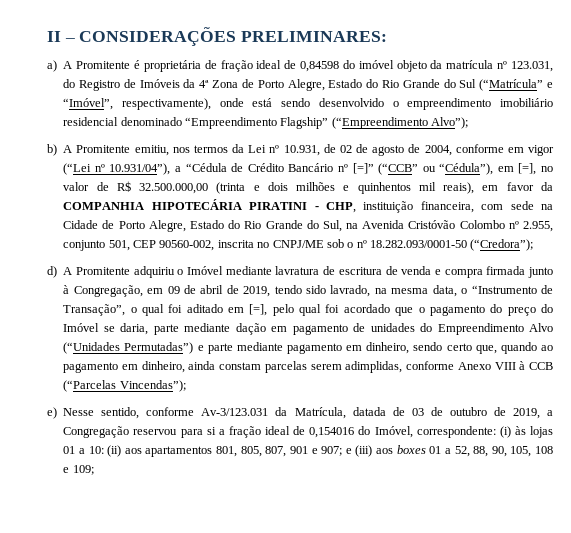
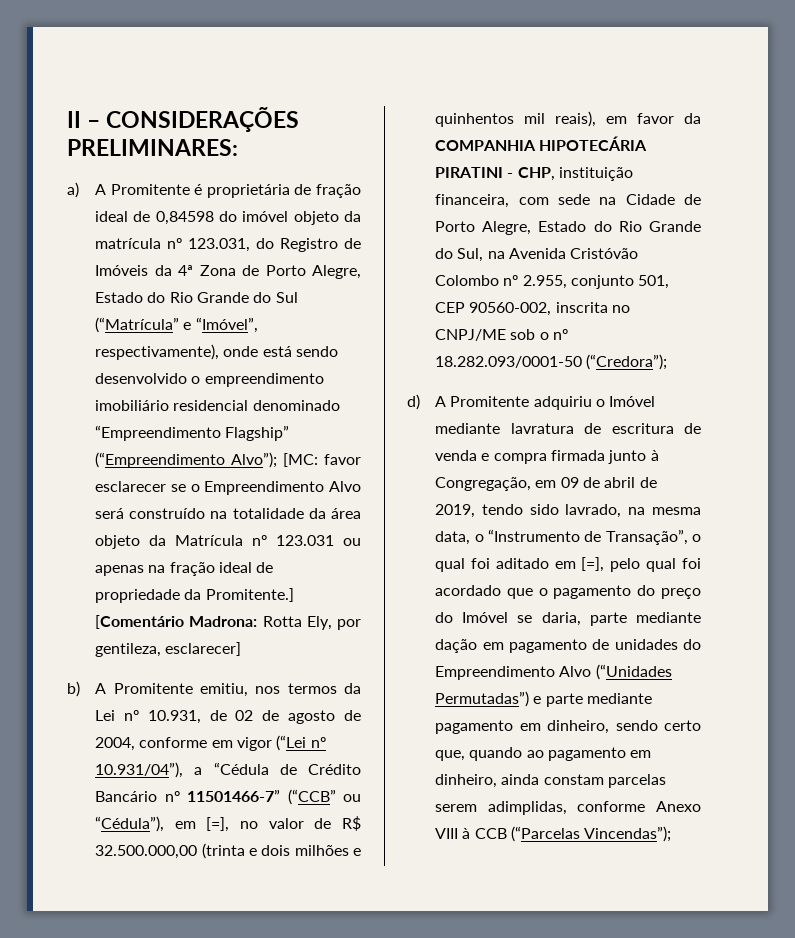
- a) A Promitente é proprietária de fração ideal de 0,84598 do imóvel objeto da matrícula nº 123.031, do Registro de Imóveis da 4ª Zona de Porto Alegre, Estado do Rio Grande do Sul (“Matrícula” e “Imóvel”, respectivamente), onde está sendo desenvolvido o empreendimento imobiliário residencial denominado “Empreendimento Flagship” (“Empreendimento Alvo”);
+ a) A Promitente é proprietária de fração ideal de 0,84598 do imóvel objeto da matrícula nº 123.031, do Registro de Imóveis da 4ª Zona de Porto Alegre, Estado do Rio Grande do Sul (“Matrícula” e “Imóvel”, respectivamente), onde está sendo desenvolvido o empreendimento imobiliário residencial denominado “Empreendimento Flagship” (“Empreendimento Alvo”); [MC: favor esclarecer se o Empreendimento Alvo será construído na totalidade da área objeto da Matrícula nº 123.031 ou apenas na fração ideal de propriedade da Promitente.] [Comentário Madrona: Rotta Ely, por gentileza, esclarecer]
- b) A Promitente emitiu, nos termos da Lei nº 10.931, de 02 de agosto de 2004, conforme em vigor (“Lei nº 10.931/04”), a “Cédula de Crédito Bancário nº [=]” (“CCB” ou “Cédula”), em [=], no valor de R$ 32.500.000,00 (trinta e dois milhões e quinhentos mil reais), em favor da COMPANHIA HIPOTECÁRIA PIRATINI - CHP, instituição financeira, com sede na Cidade de Porto Alegre, Estado do Rio Grande do Sul, na Avenida Cristóvão Colombo nº 2.955, conjunto 501, CEP 90560-002, inscrita no CNPJ/ME sob o nº 18.282.093/0001-50 (“Credora”);
+ b) A Promitente emitiu, nos termos da Lei nº 10.931, de 02 de agosto de 2004, conforme em vigor (“Lei nº 10.931/04”), a “Cédula de Crédito Bancário nº 11501466-7” (“CCB” ou “Cédula”), em [=], no valor de R$ 32.500.000,00 (trinta e dois milhões e quinhentos mil reais), em favor da COMPANHIA HIPOTECÁRIA PIRATINI - CHP, instituição financeira, com sede na Cidade de Porto Alegre, Estado do Rio Grande do Sul, na Avenida Cristóvão Colombo nº 2.955, conjunto 501, CEP 90560-002, inscrita no CNPJ/ME sob o nº 18.282.093/0001-50 (“Credora”);
- e) Nesse sentido, conforme Av-3/123.031 da Matrícula, datada de 03 de outubro de 2019, a Congregação reservou para si a fração ideal de 0,154016 do Imóvel, correspondente: (i) às lojas 01 a 10: (ii) aos apartamentos 801, 805, 807, 901 e 907; e (iii) aos boxes 01 a 52, 88, 90, 105, 108 e 109;

